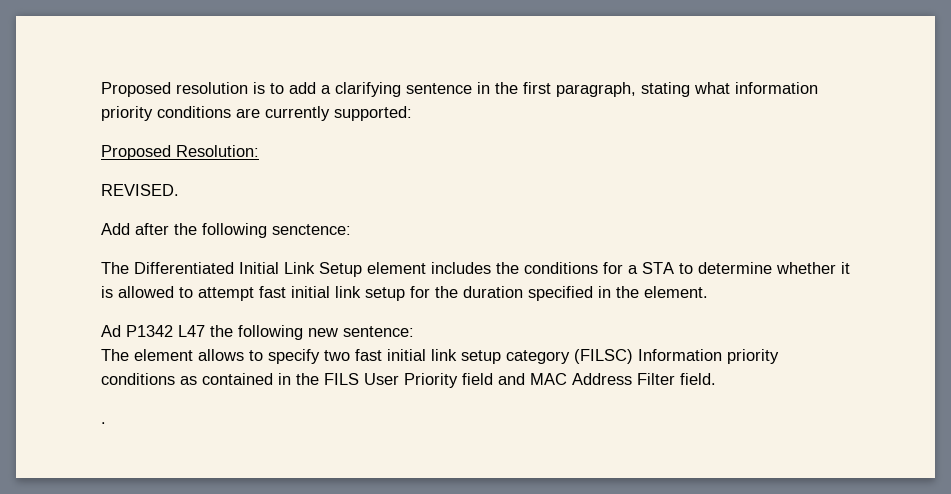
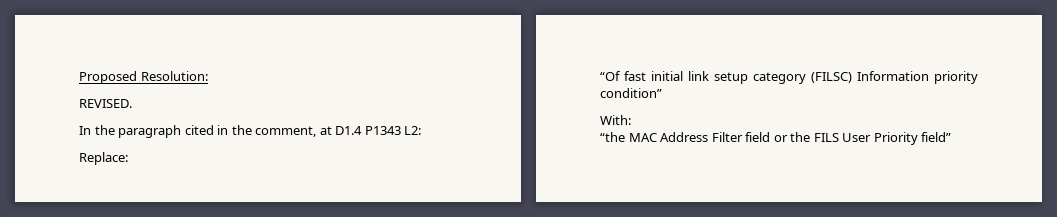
- Proposed resolution is to add a clarifying sentence in the first paragraph, stating what information priority conditions are currently supported:
  Proposed Resolution:
  REVISED.
- Add after the following senctence:
- The Differentiated Initial Link Setup element includes the conditions for a STA to determine whether it is allowed to attempt fast initial link setup for the duration specified in the element.
- Ad P1342 L47 the following new sentence:
- The element allows to specify two fast initial link setup category (FILSC) Information priority conditions as contained in the FILS User Priority field and MAC Address Filter field.
- .
+ In the paragraph cited in the comment, at D1.4 P1343 L2:
+ Replace:
+ “Of fast initial link setup category (FILSC) Information priority condition”
+ With:
+ “the MAC Address Filter field or the FILS User Priority field”

